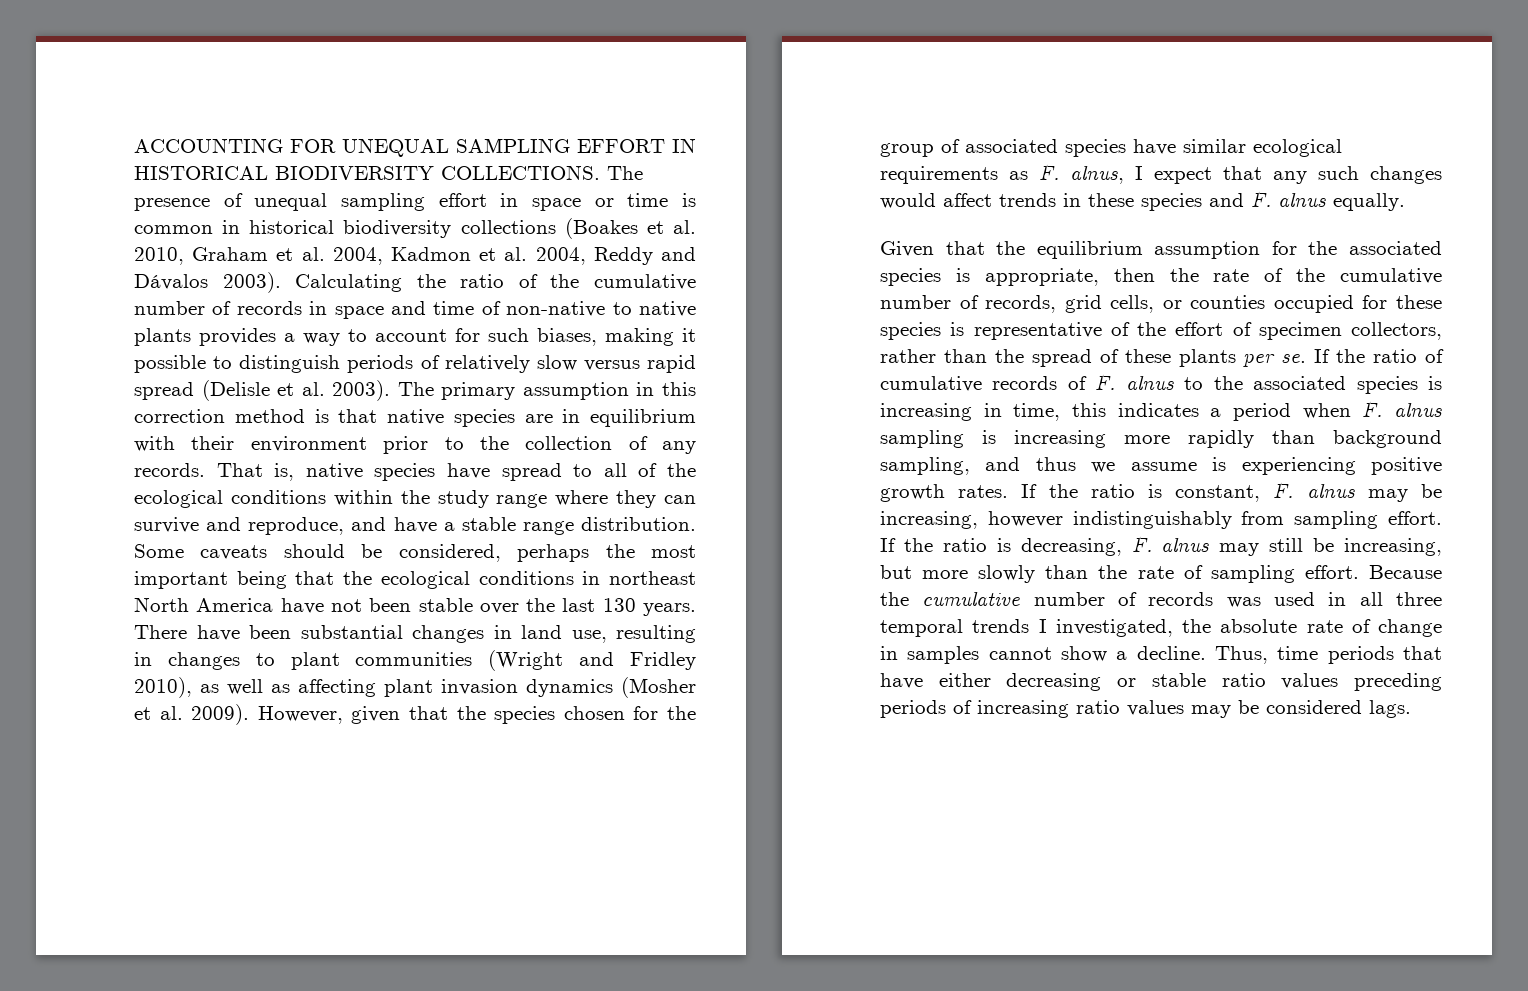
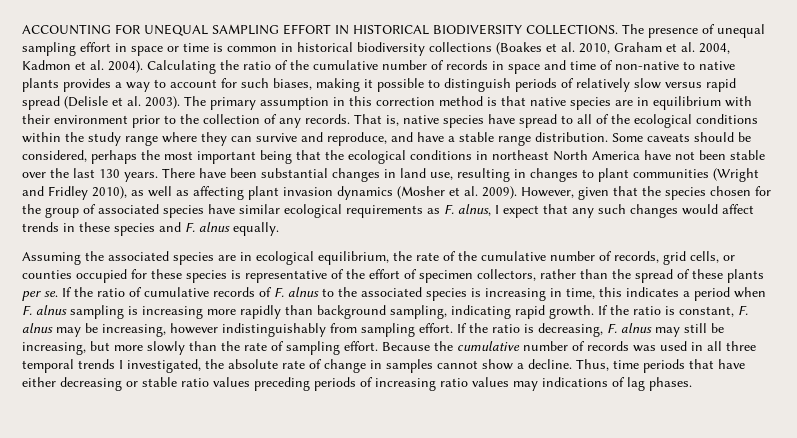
- The presence of unequal sampling effort in space or time is common in historical biodiversity collections (Boakes et al. 2010, Graham et al. 2004, Kadmon et al. 2004, Reddy and Dávalos 2003).
+ The presence of unequal sampling effort in space or time is common in historical biodiversity collections (Boakes et al. 2010, Graham et al. 2004, Kadmon et al. 2004).
- Given that the equilibrium assumption for the associated species is appropriate, then the rate of the cumulative number of records, grid cells, or counties occupied for these species is representative of the effort of specimen collectors, rather than the spread of these plants per se.
+ Assuming the associated species are in ecological equilibrium, the rate of the cumulative number of records, grid cells, or counties occupied for these species is representative of the effort of specimen collectors, rather than the spread of these plants per se.
- If the ratio of cumulative records of F. alnus to the associated species is increasing in time, this indicates a period when F. alnus sampling is increasing more rapidly than background sampling, and thus we assume is experiencing positive growth rates.
+ If the ratio of cumulative records of F. alnus to the associated species is increasing in time, this indicates a period when F. alnus sampling is increasing more rapidly than background sampling, indicating rapid growth.
- Thus, time periods that have either decreasing or stable ratio values preceding periods of increasing ratio values may be considered lags.
+ Thus, time periods that have either decreasing or stable ratio values preceding periods of increasing ratio values may indications of lag phases.

